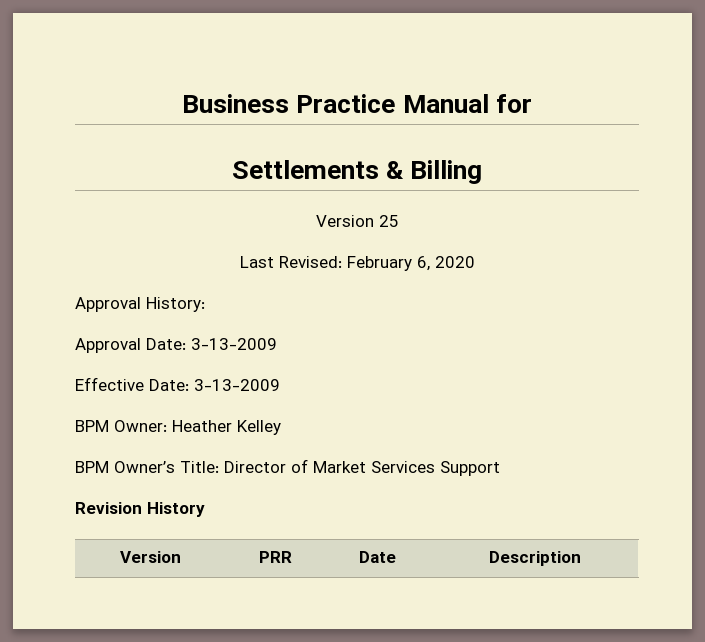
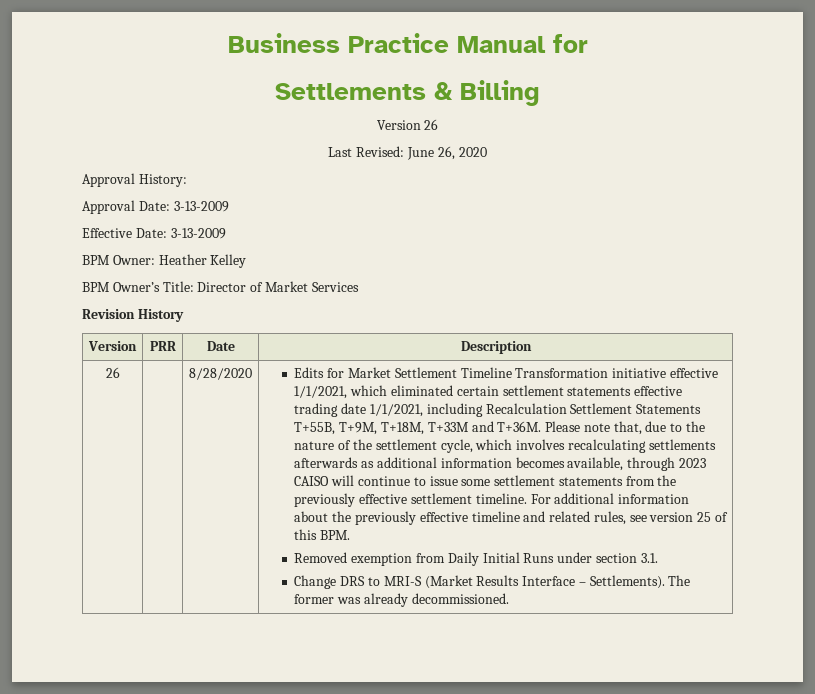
- Version 25
+ Version 26
- Last Revised: February 6, 2020
+ Last Revised: June 26, 2020
- BPM Owner’s Title: Director of Market Services Support
+ BPM Owner’s Title: Director of Market Services
+ 26 | | 8/28/2020 | Edits for Market Settlement Timeline Transformation initiative effective 1/1/2021, which eliminated certain settlement statements effective trading date 1/1/2021, including Recalculation Settlement Statements T+55B, T+9M, T+18M, T+33M and T+36M. Please note that, due to the nature of the settlement cycle, which involves recalculating settlements afterwards as additional information becomes available, through 2023 CAISO will continue to issue some settlement statements from the previously effective settlement timeline. For additional information about the previously effective timeline and related rules, see version 25 of this BPM.
+ Removed exemption from Daily Initial Runs under section 3.1.
+ Change DRS to MRI-S (Market Results Interface – Settlements). The former was already decommissioned.

